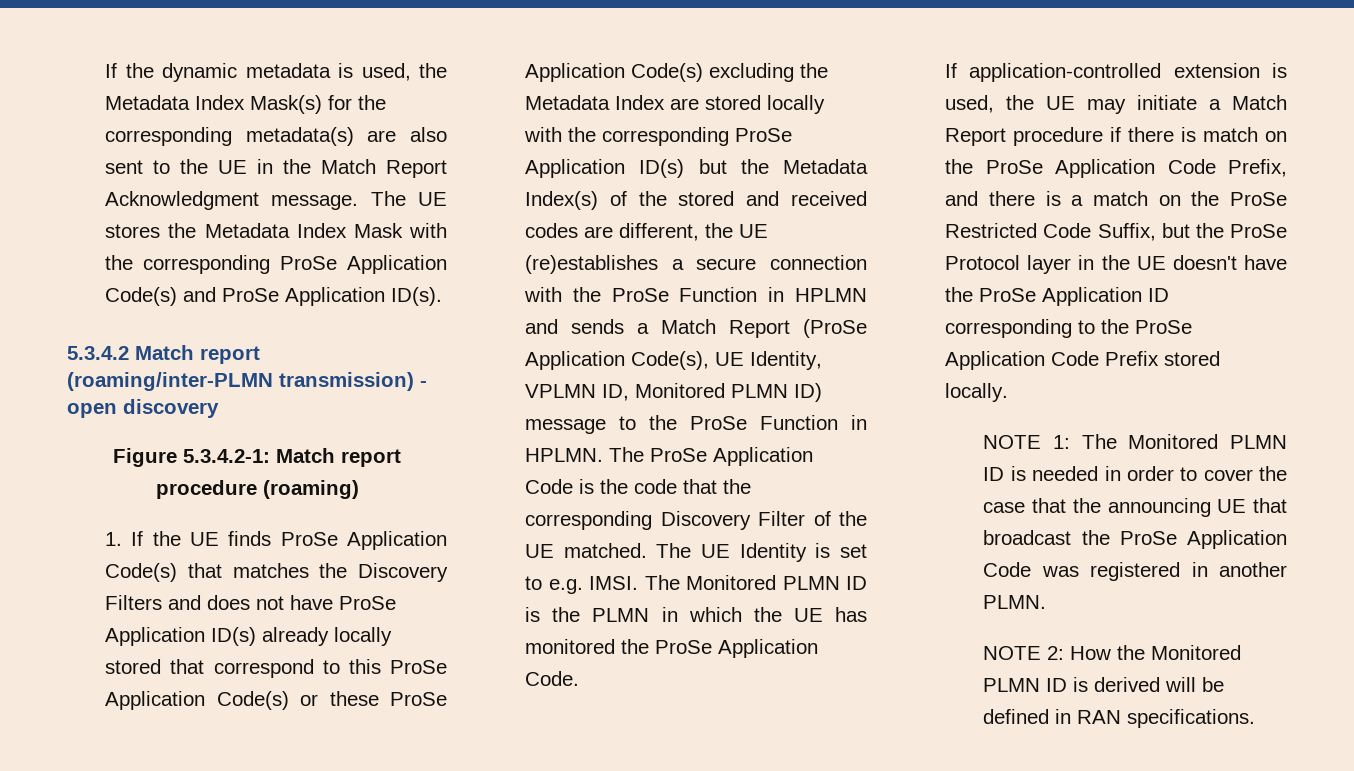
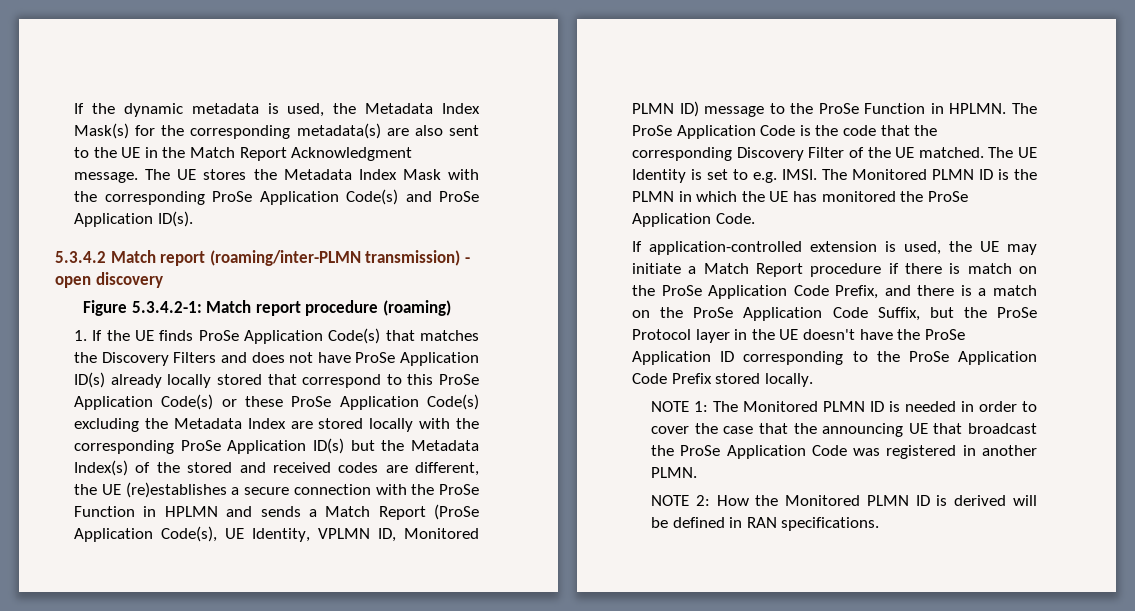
- If application-controlled extension is used, the UE may initiate a Match Report procedure if there is match on the ProSe Application Code Prefix, and there is a match on the ProSe Restricted Code Suffix, but the ProSe Protocol layer in the UE doesn't have the ProSe Application ID corresponding to the ProSe Application Code Prefix stored locally.
+ If application-controlled extension is used, the UE may initiate a Match Report procedure if there is match on the ProSe Application Code Prefix, and there is a match on the ProSe Application Code Suffix, but the ProSe Protocol layer in the UE doesn't have the ProSe Application ID corresponding to the ProSe Application Code Prefix stored locally.

